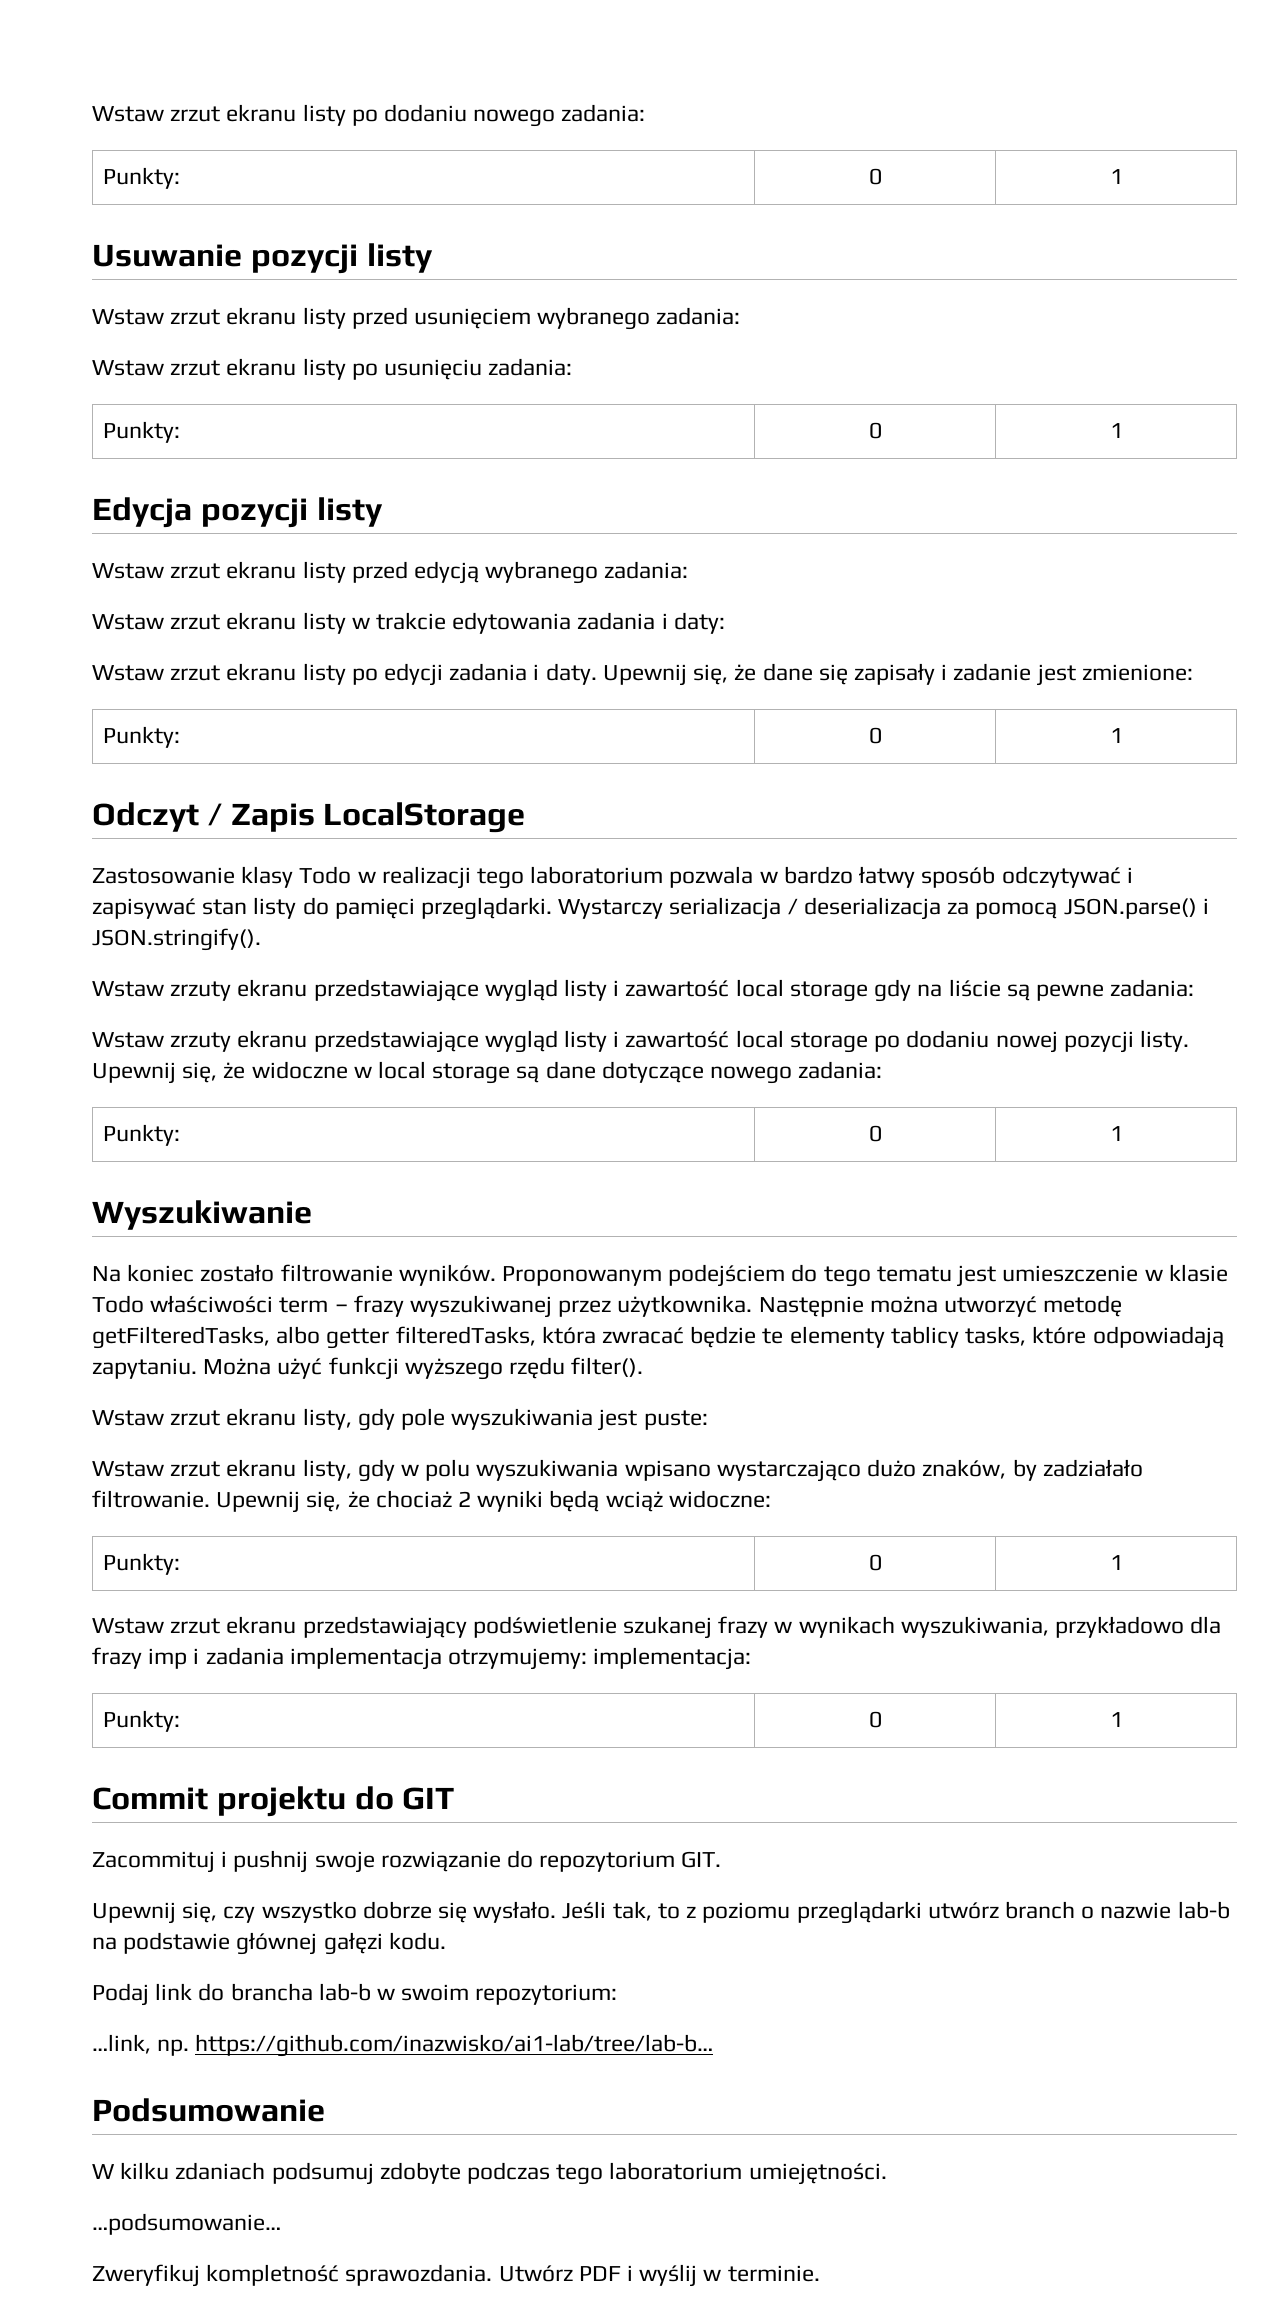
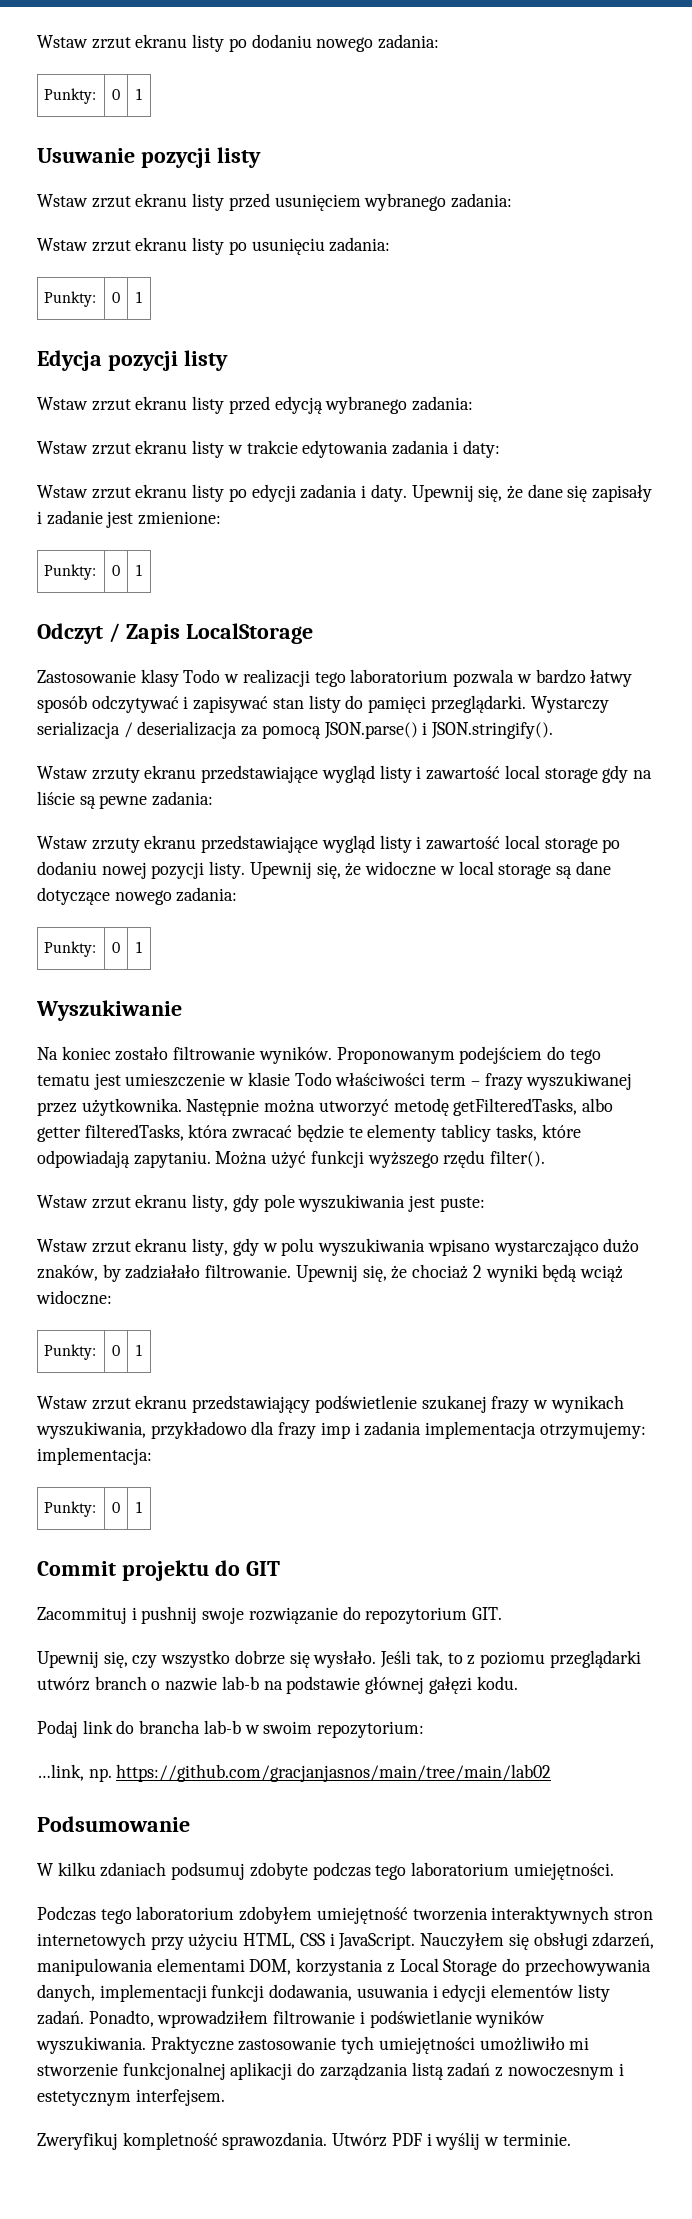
- …link, np. https://github.com/inazwisko/ai1-lab/tree/lab-b…
+ …link, np. https://github.com/gracjanjasnos/main/tree/main/lab02
- …podsumowanie…
+ Podczas tego laboratorium zdobyłem umiejętność tworzenia interaktywnych stron internetowych przy użyciu HTML, CSS i JavaScript. Nauczyłem się obsługi zdarzeń, manipulowania elementami DOM, korzystania z Local Storage do przechowywania danych, implementacji funkcji dodawania, usuwania i edycji elementów listy zadań. Ponadto, wprowadziłem filtrowanie i podświetlanie wyników wyszukiwania. Praktyczne zastosowanie tych umiejętności umożliwiło mi stworzenie funkcjonalnej aplikacji do zarządzania listą zadań z nowoczesnym i estetycznym interfejsem.

